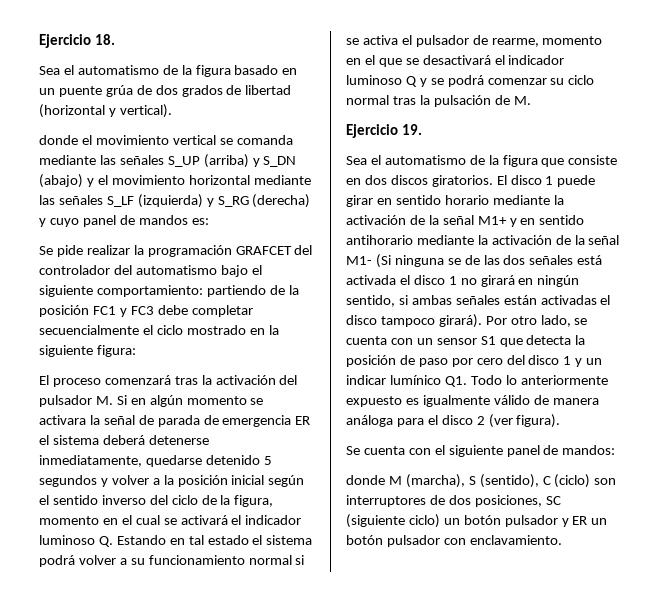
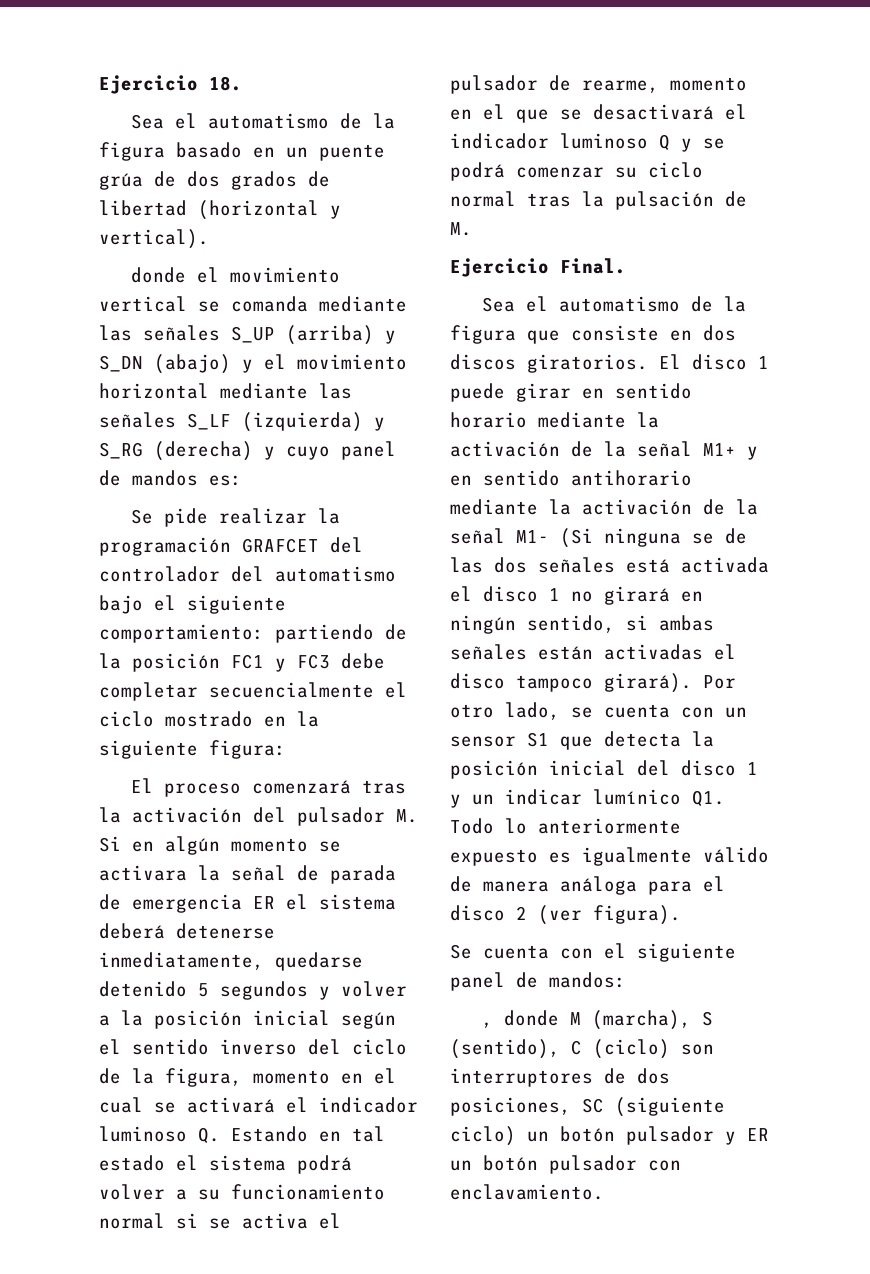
- Ejercicio 19.
+ Ejercicio Final.
- Por otro lado, se cuenta con un sensor S1 que detecta la posición de paso por cero del disco 1 y un indicar lumínico Q1. Todo lo anteriormente expuesto es igualmente válido de manera análoga para el disco 2 (ver figura).
+ Por otro lado, se cuenta con un sensor S1 que detecta la posición inicial del disco 1 y un indicar lumínico Q1. Todo lo anteriormente expuesto es igualmente válido de manera análoga para el disco 2 (ver figura).
- donde M (marcha), S (sentido), C (ciclo) son interruptores de dos posiciones, SC (siguiente ciclo) un botón pulsador y ER un botón pulsador con enclavamiento.
+ , donde M (marcha), S (sentido), C (ciclo) son interruptores de dos posiciones, SC (siguiente ciclo) un botón pulsador y ER un botón pulsador con enclavamiento.

